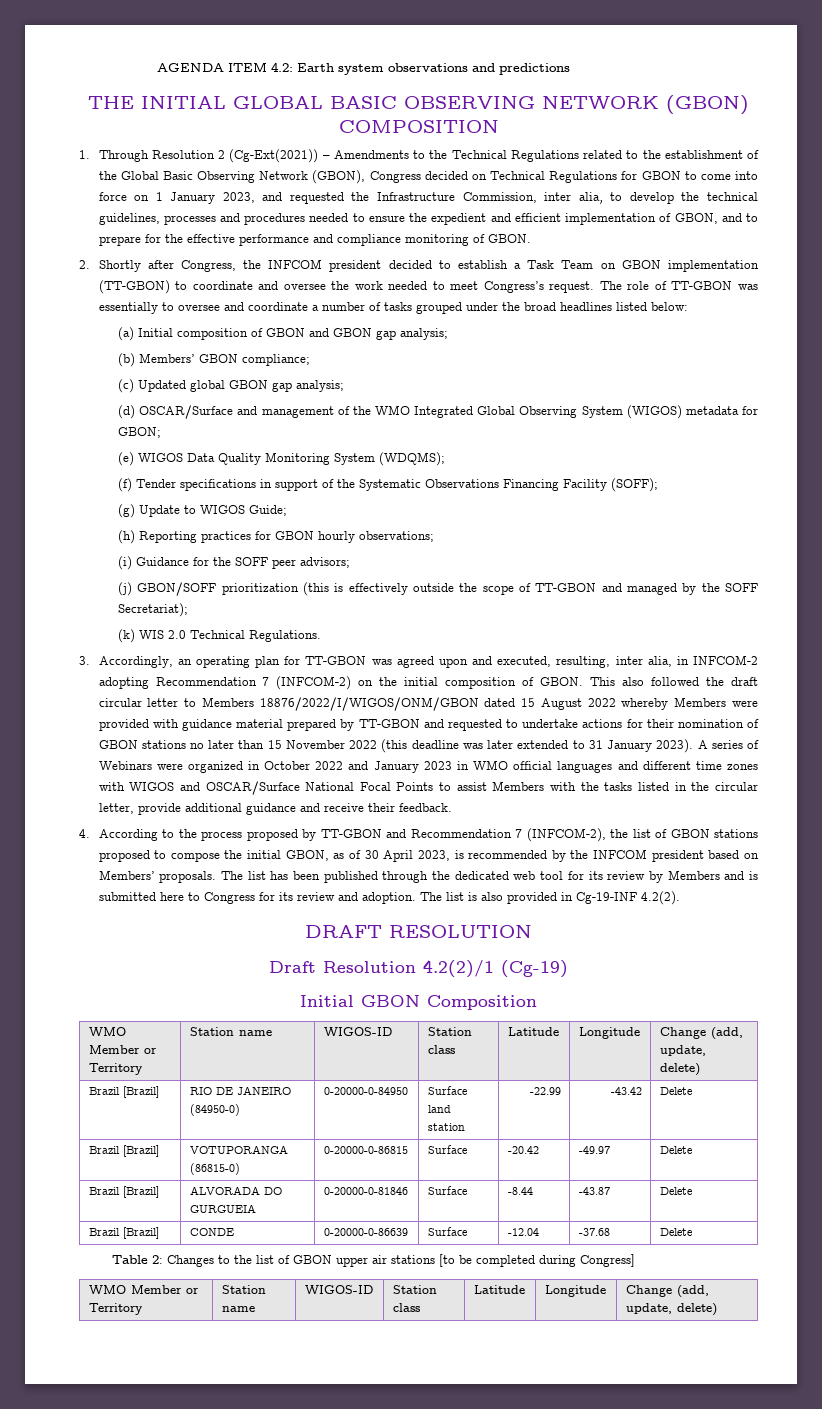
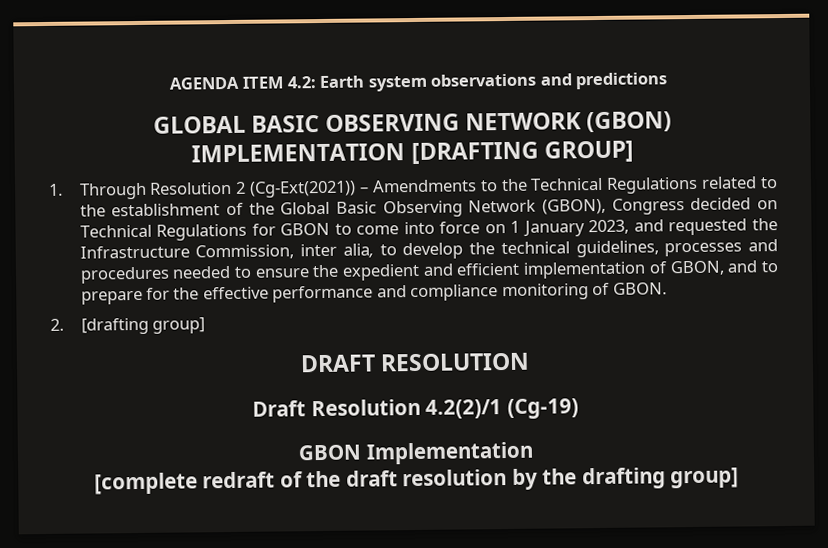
- THE INITIAL GLOBAL BASIC OBSERVING NETWORK (GBON) COMPOSITION
+ GLOBAL BASIC OBSERVING NETWORK (GBON) IMPLEMENTATION [DRAFTING GROUP]
- 2. Shortly after Congress, the INFCOM president decided to establish a Task Team on GBON implementation (TT-GBON) to coordinate and oversee the work needed to meet Congress’s request. The role of TT-GBON was essentially to oversee and coordinate a number of tasks grouped under the broad headlines listed below:
- (a) Initial composition of GBON and GBON gap analysis;
- (b) Members’ GBON compliance;
- (c) Updated global GBON gap analysis;
- (d) OSCAR/Surface and management of the WMO Integrated Global Observing System (WIGOS) metadata for GBON;
- (e) WIGOS Data Quality Monitoring System (WDQMS);
- (f) Tender specifications in support of the Systematic Observations Financing Facility (SOFF);
- (g) Update to WIGOS Guide;
- (h) Reporting practices for GBON hourly observations;
- (i) Guidance for the SOFF peer advisors;
- (j) GBON/SOFF prioritization (this is effectively outside the scope of TT-GBON and managed by the SOFF Secretariat);
- (k) WIS 2.0 Technical Regulations.
- 3. Accordingly, an operating plan for TT-GBON was agreed upon and executed, resulting, inter alia, in INFCOM-2 adopting Recommendation 7 (INFCOM-2) on the initial composition of GBON. This also followed the draft circular letter to Members 18876/2022/I/WIGOS/ONM/GBON dated 15 August 2022 whereby Members were provided with guidance material prepared by TT-GBON and requested to undertake actions for their nomination of GBON stations no later than 15 November 2022 (this deadline was later extended to 31 January 2023). A series of Webinars were organized in October 2022 and January 2023 in WMO official languages and different time zones with WIGOS and OSCAR/Surface National Focal Points to assist Members with the tasks listed in the circular letter, provide additional guidance and receive their feedback.
- 4. According to the process proposed by TT-GBON and Recommendation 7 (INFCOM-2), the list of GBON stations proposed to compose the initial GBON, as of 30 April 2023, is recommended by the INFCOM president based on Members’ proposals. The list has been published through the dedicated web tool for its review by Members and is submitted here to Congress for its review and adoption. The list is also provided in Cg-19-INF 4.2(2).
+ 2. [drafting group]
- Initial GBON Composition
- WMO Member or Territory | Station name | WIGOS-ID | Station class | Latitude | Longitude | Change (add, update, delete)
- Brazil [Brazil] | RIO DE JANEIRO (84950-0) | 0-20000-0-84950 | Surface land station | -22.99 | -43.42 | Delete
- Brazil [Brazil] | VOTUPORANGA (86815-0) | 0-20000-0-86815 | Surface | -20.42 | -49.97 | Delete
- Brazil [Brazil] | ALVORADA DO GURGUEIA | 0-20000-0-81846 | Surface | -8.44 | -43.87 | Delete
- Brazil [Brazil] | CONDE | 0-20000-0-86639 | Surface | -12.04 | -37.68 | Delete
- Table 2: Changes to the list of GBON upper air stations [to be completed during Congress]
- WMO Member or Territory | Station name | WIGOS-ID | Station class | Latitude | Longitude | Change (add, update, delete)
+ GBON Implementation
+ [complete redraft of the draft resolution by the drafting group]

